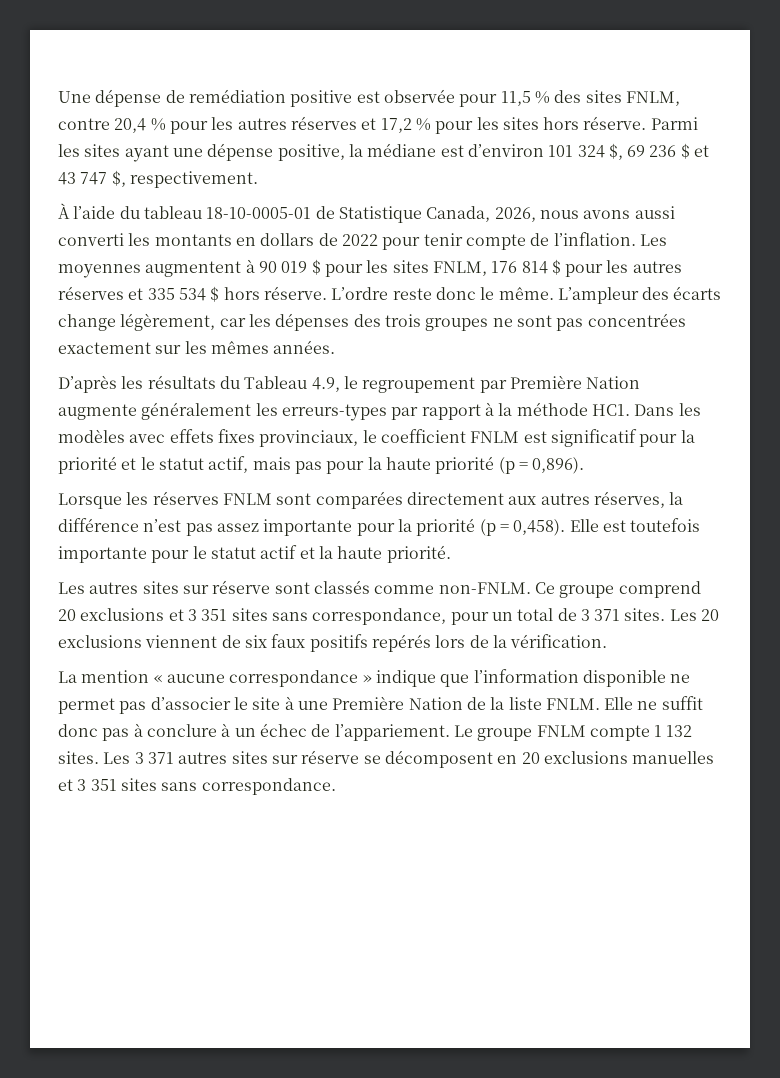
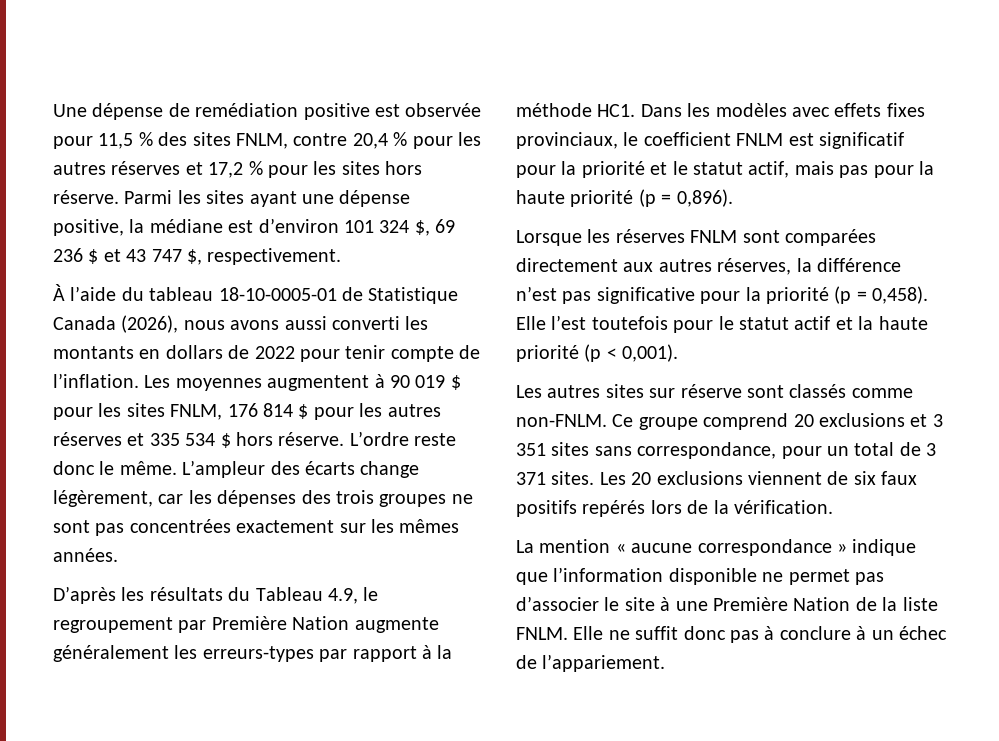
- À l’aide du tableau 18-10-0005-01 de Statistique Canada, 2026, nous avons aussi converti les montants en dollars de 2022 pour tenir compte de l’inflation.
+ À l’aide du tableau 18-10-0005-01 de Statistique Canada (2026), nous avons aussi converti les montants en dollars de 2022 pour tenir compte de l’inflation.
- Lorsque les réserves FNLM sont comparées directement aux autres réserves, la différence n’est pas assez importante pour la priorité (p = 0,458).
+ Lorsque les réserves FNLM sont comparées directement aux autres réserves, la différence n’est pas significative pour la priorité (p = 0,458).
- Elle est toutefois importante pour le statut actif et la haute priorité.
+ Elle l’est toutefois pour le statut actif et la haute priorité (p < 0,001).
- Le groupe FNLM compte 1 132 sites. Les 3 371 autres sites sur réserve se décomposent en 20 exclusions manuelles et 3 351 sites sans correspondance.

